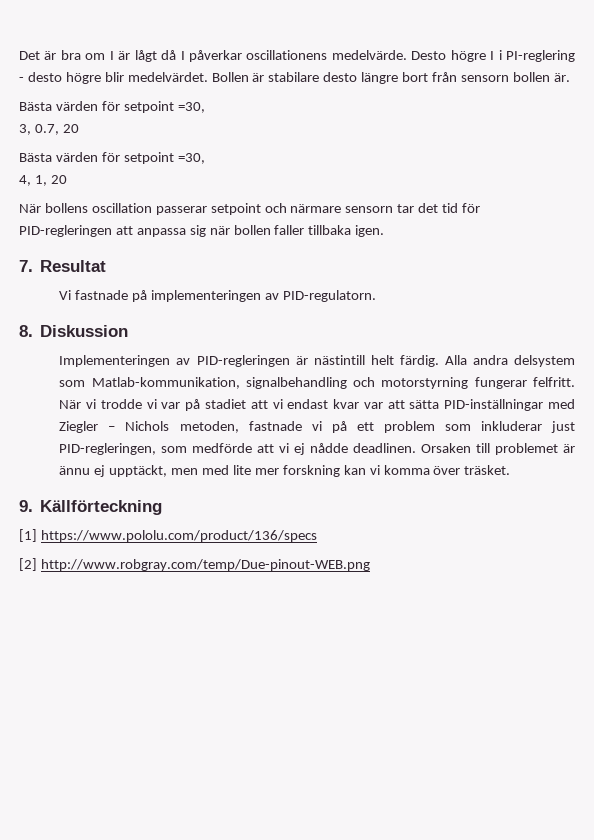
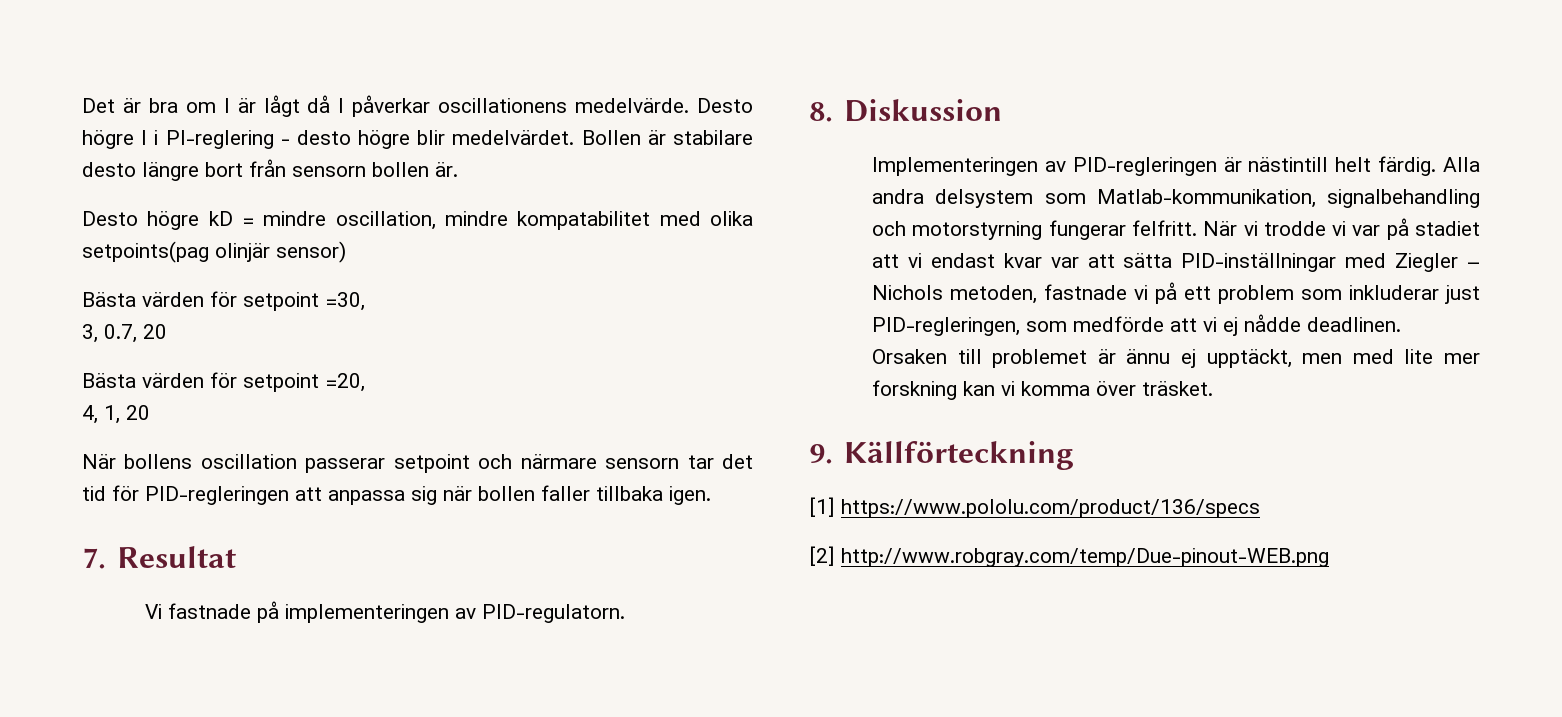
+ Desto högre kD = mindre oscillation, mindre kompatabilitet med olika setpoints(pag olinjär sensor)
  3, 0.7, 20
- Bästa värden för setpoint =30,
+ Bästa värden för setpoint =20,

